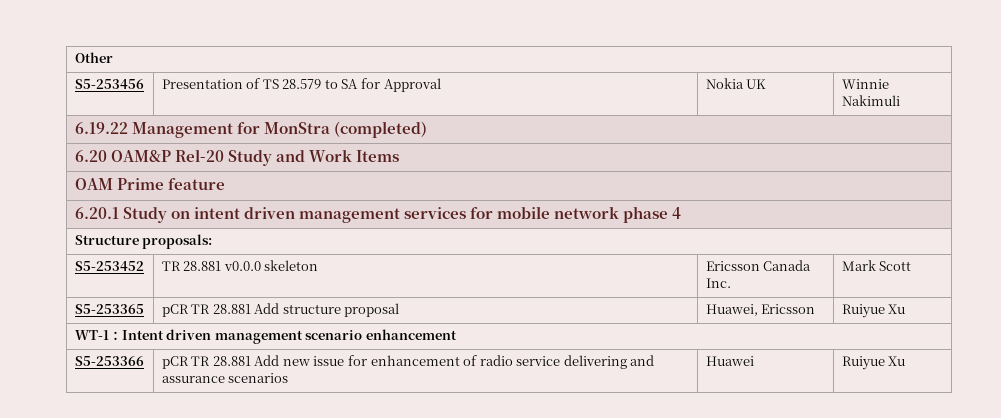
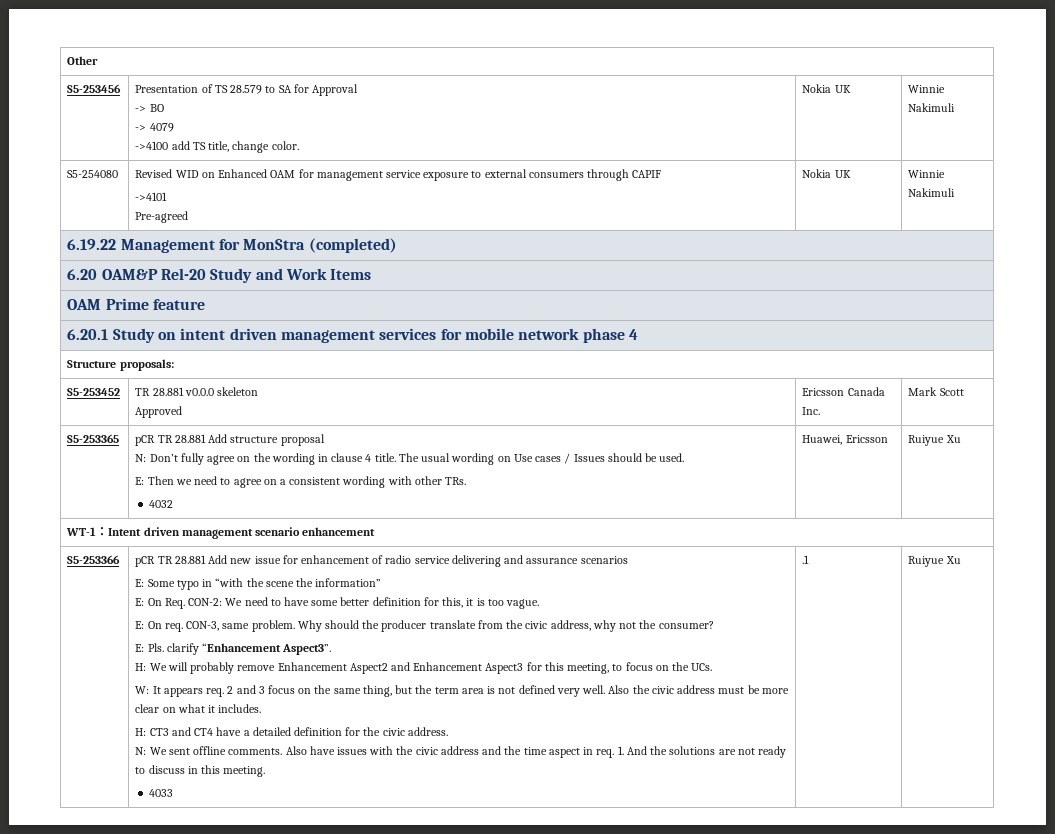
- S5-253456 | Presentation of TS 28.579 to SA for Approval | Nokia UK | Winnie Nakimuli
+ S5-253456 | Presentation of TS 28.579 to SA for Approval
+ -> BO
+ -> 4079
+ ->4100 add TS title, change color. | Nokia UK | Winnie Nakimuli
+ S5-254080 | Revised WID on Enhanced OAM for management service exposure to external consumers through CAPIF
+ ->4101
+ Pre-agreed | Nokia UK | Winnie Nakimuli
- S5-253452 | TR 28.881 v0.0.0 skeleton | Ericsson Canada Inc. | Mark Scott
+ S5-253452 | TR 28.881 v0.0.0 skeleton
+ Approved | Ericsson Canada Inc. | Mark Scott
+ N: Don’t fully agree on the wording in clause 4 title. The usual wording on Use cases / Issues should be used.
+ E: Then we need to agree on a consistent wording with other TRs.
+ 4032
- Huawei
+ E: Some typo in “with the scene the information”
+ E: On Req. CON-2: We need to have some better definition for this, it is too vague.
+ E: On req. CON-3, same problem. Why should the producer translate from the civic address, why not the consumer?
+ E: Pls. clarify “Enhancement Aspect3”.
+ H: We will probably remove Enhancement Aspect2 and Enhancement Aspect3 for this meeting, to focus on the UCs.
+ W: It appears req. 2 and 3 focus on the same thing, but the term area is not defined very well. Also the civic address must be more clear on what it includes.
+ H: CT3 and CT4 have a detailed definition for the civic address.
+ N: We sent offline comments. Also have issues with the civic address and the time aspect in req. 1. And the solutions are not ready to discuss in this meeting.
+ 4033 | .1

